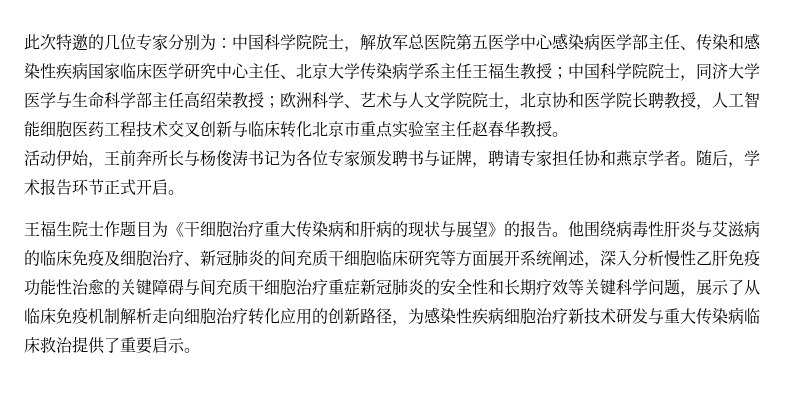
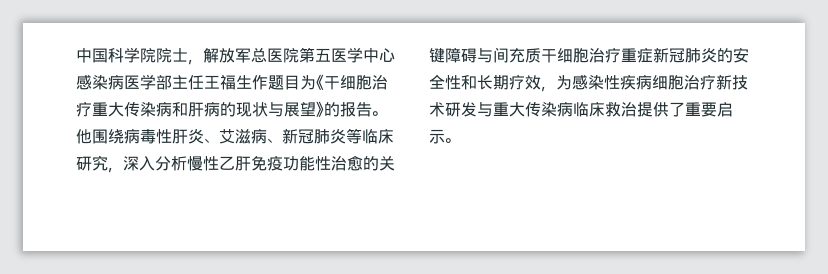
- 此次特邀的几位专家分别为：中国科学院院士，解放军总医院第五医学中心感染病医学部主任、传染和感染性疾病国家临床医学研究中心主任、北京大学传染病学系主任王福生教授；中国科学院院士，同济大学医学与生命科学部主任高绍荣教授；欧洲科学、艺术与人文学院院士，北京协和医学院长聘教授，人工智能细胞医药工程技术交叉创新与临床转化北京市重点实验室主任赵春华教授。
- 活动伊始，王前奔所长与杨俊涛书记为各位专家颁发聘书与证牌，聘请专家担任协和燕京学者。随后，学术报告环节正式开启。
- 王福生院士作题目为《干细胞治疗重大传染病和肝病的现状与展望》的报告。
+ 中国科学院院士，解放军总医院第五医学中心感染病医学部主任王福生作题目为《干细胞治疗重大传染病和肝病的现状与展望》的报告。
- 他围绕病毒性肝炎与艾滋病的临床免疫及细胞治疗、新冠肺炎的间充质干细胞临床研究等方面展开系统阐述，深入分析慢性乙肝免疫功能性治愈的关键障碍与间充质干细胞治疗重症新冠肺炎的安全性和长期疗效等关键科学问题，展示了从临床免疫机制解析走向细胞治疗转化应用的创新路径，为感染性疾病细胞治疗新技术研发与重大传染病临床救治提供了重要启示。
+ 他围绕病毒性肝炎、艾滋病、新冠肺炎等临床研究，深入分析慢性乙肝免疫功能性治愈的关键障碍与间充质干细胞治疗重症新冠肺炎的安全性和长期疗效，为感染性疾病细胞治疗新技术研发与重大传染病临床救治提供了重要启示。

